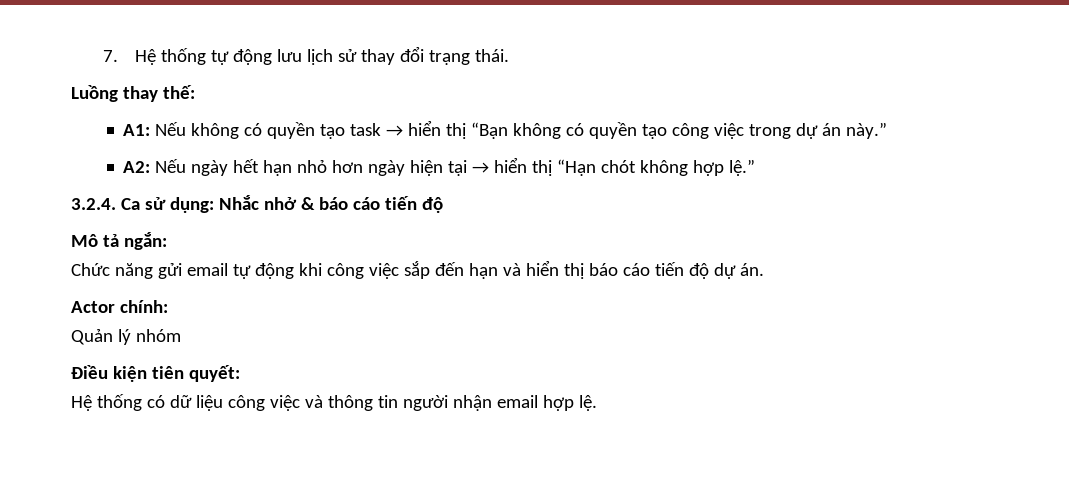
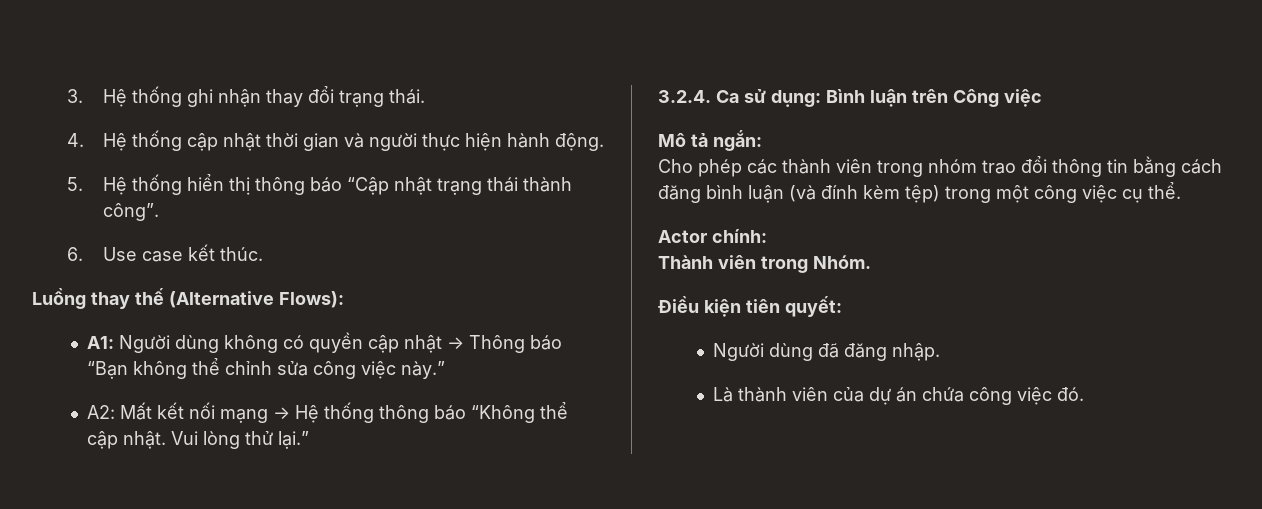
- 7. Hệ thống tự động lưu lịch sử thay đổi trạng thái.
+ 3. Hệ thống ghi nhận thay đổi trạng thái.
+ 4. Hệ thống cập nhật thời gian và người thực hiện hành động.
+ 5. Hệ thống hiển thị thông báo “Cập nhật trạng thái thành công”.
+ 6. Use case kết thúc.
- Luồng thay thế:
+ Luồng thay thế (Alternative Flows):
- A1: Nếu không có quyền tạo task → hiển thị “Bạn không có quyền tạo công việc trong dự án này.”
- A2: Nếu ngày hết hạn nhỏ hơn ngày hiện tại → hiển thị “Hạn chót không hợp lệ.”
- 3.2.4. Ca sử dụng: Nhắc nhở & báo cáo tiến độ
+ A1: Người dùng không có quyền cập nhật → Thông báo “Bạn không thể chỉnh sửa công việc này.”
+ A2: Mất kết nối mạng → Hệ thống thông báo “Không thể cập nhật. Vui lòng thử lại.”
+ 3.2.4. Ca sử dụng: Bình luận trên Công việc
  Mô tả ngắn:
- Chức năng gửi email tự động khi công việc sắp đến hạn và hiển thị báo cáo tiến độ dự án.
+ Cho phép các thành viên trong nhóm trao đổi thông tin bằng cách đăng bình luận (và đính kèm tệp) trong một công việc cụ thể.
  Actor chính:
- Quản lý nhóm
+ Thành viên trong Nhóm.
  Điều kiện tiên quyết:
- Hệ thống có dữ liệu công việc và thông tin người nhận email hợp lệ.
+ Người dùng đã đăng nhập.
+ Là thành viên của dự án chứa công việc đó.

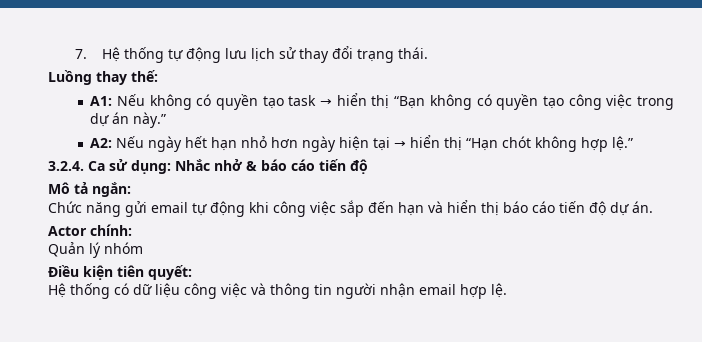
- 3. Hệ thống ghi nhận thay đổi trạng thái.
+ 7. Hệ thống tự động lưu lịch sử thay đổi trạng thái.
- 4. Hệ thống cập nhật thời gian và người thực hiện hành động.
- 5. Hệ thống hiển thị thông báo “Cập nhật trạng thái thành công”.
- 6. Use case kết thúc.
- Luồng thay thế (Alternative Flows):
+ Luồng thay thế:
- A1: Người dùng không có quyền cập nhật → Thông báo “Bạn không thể chỉnh sửa công việc này.”
- A2: Mất kết nối mạng → Hệ thống thông báo “Không thể cập nhật. Vui lòng thử lại.”
- 3.2.4. Ca sử dụng: Bình luận trên Công việc
+ A1: Nếu không có quyền tạo task → hiển thị “Bạn không có quyền tạo công việc trong dự án này.”
+ A2: Nếu ngày hết hạn nhỏ hơn ngày hiện tại → hiển thị “Hạn chót không hợp lệ.”
+ 3.2.4. Ca sử dụng: Nhắc nhở & báo cáo tiến độ
  Mô tả ngắn:
- Cho phép các thành viên trong nhóm trao đổi thông tin bằng cách đăng bình luận (và đính kèm tệp) trong một công việc cụ thể.
+ Chức năng gửi email tự động khi công việc sắp đến hạn và hiển thị báo cáo tiến độ dự án.
  Actor chính:
- Thành viên trong Nhóm.
+ Quản lý nhóm
  Điều kiện tiên quyết:
- Người dùng đã đăng nhập.
- Là thành viên của dự án chứa công việc đó.
+ Hệ thống có dữ liệu công việc và thông tin người nhận email hợp lệ.

